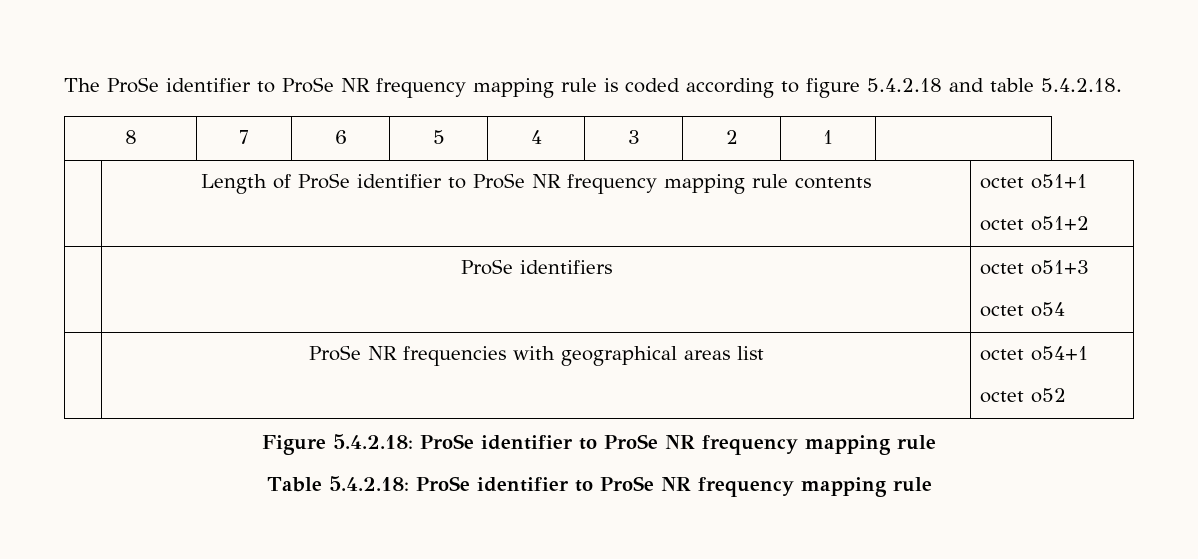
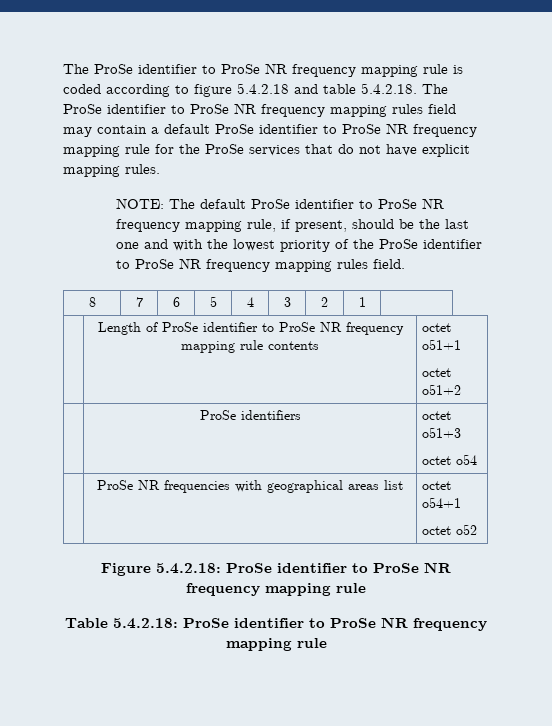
- The ProSe identifier to ProSe NR frequency mapping rule is coded according to figure 5.4.2.18 and table 5.4.2.18.
+ The ProSe identifier to ProSe NR frequency mapping rule is coded according to figure 5.4.2.18 and table 5.4.2.18. The ProSe identifier to ProSe NR frequency mapping rules field may contain a default ProSe identifier to ProSe NR frequency mapping rule for the ProSe services that do not have explicit mapping rules.
+ NOTE: The default ProSe identifier to ProSe NR frequency mapping rule, if present, should be the last one and with the lowest priority of the ProSe identifier to ProSe NR frequency mapping rules field.

